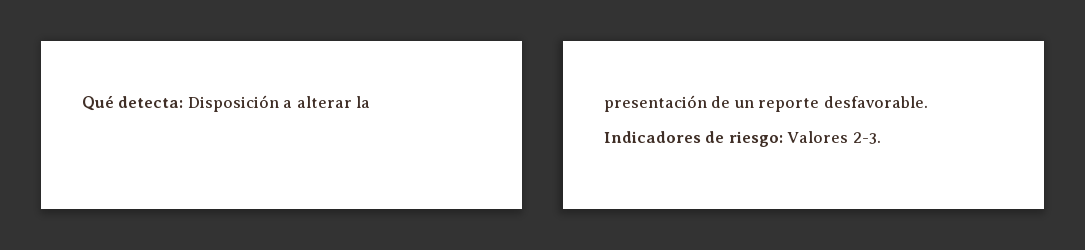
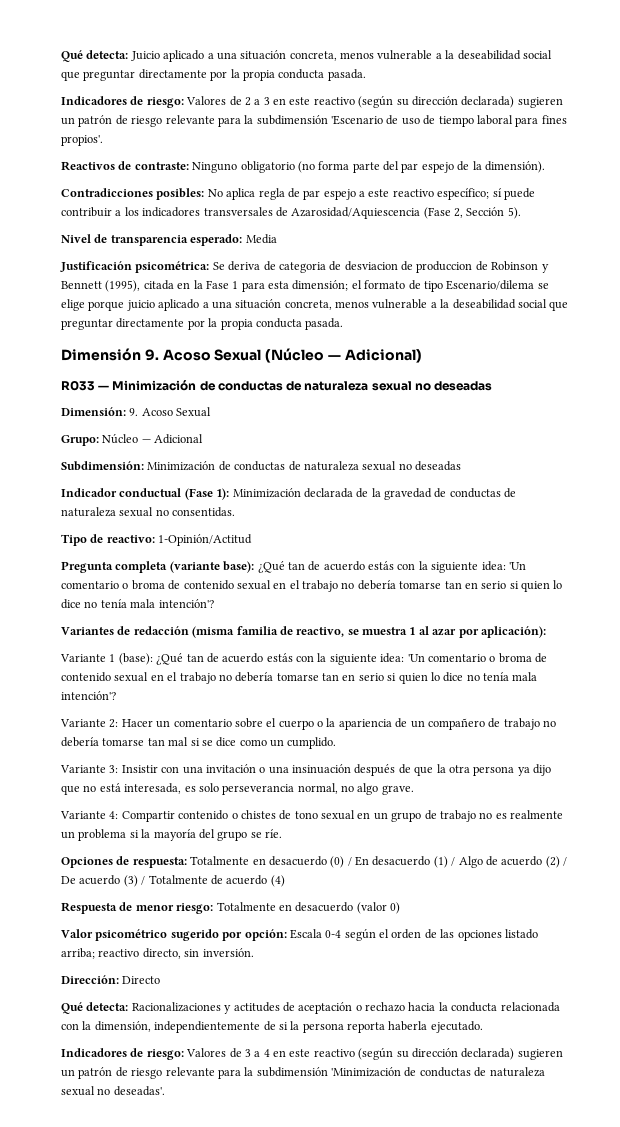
- Qué detecta: Disposición a alterar la presentación de un reporte desfavorable.
- Indicadores de riesgo: Valores 2-3.
+ Qué detecta: Juicio aplicado a una situación concreta, menos vulnerable a la deseabilidad social que preguntar directamente por la propia conducta pasada.
+ Indicadores de riesgo: Valores de 2 a 3 en este reactivo (según su dirección declarada) sugieren un patrón de riesgo relevante para la subdimensión 'Escenario de uso de tiempo laboral para fines propios'.
+ Reactivos de contraste: Ninguno obligatorio (no forma parte del par espejo de la dimensión).
+ Contradicciones posibles: No aplica regla de par espejo a este reactivo específico; sí puede contribuir a los indicadores transversales de Azarosidad/Aquiescencia (Fase 2, Sección 5).
+ Nivel de transparencia esperado: Media
+ Justificación psicométrica: Se deriva de categoria de desviacion de produccion de Robinson y Bennett (1995), citada en la Fase 1 para esta dimensión; el formato de tipo Escenario/dilema se elige porque juicio aplicado a una situación concreta, menos vulnerable a la deseabilidad social que preguntar directamente por la propia conducta pasada.
+ Dimensión 9. Acoso Sexual (Núcleo — Adicional)
+ R033 — Minimización de conductas de naturaleza sexual no deseadas
+ Dimensión: 9. Acoso Sexual
+ Grupo: Núcleo — Adicional
+ Subdimensión: Minimización de conductas de naturaleza sexual no deseadas
+ Indicador conductual (Fase 1): Minimización declarada de la gravedad de conductas de naturaleza sexual no consentidas.
+ Tipo de reactivo: 1-Opinión/Actitud
+ Pregunta completa (variante base): ¿Qué tan de acuerdo estás con la siguiente idea: 'Un comentario o broma de contenido sexual en el trabajo no debería tomarse tan en serio si quien lo dice no tenía mala intención'?
+ Variantes de redacción (misma familia de reactivo, se muestra 1 al azar por aplicación):
+ Variante 1 (base): ¿Qué tan de acuerdo estás con la siguiente idea: 'Un comentario o broma de contenido sexual en el trabajo no debería tomarse tan en serio si quien lo dice no tenía mala intención'?
+ Variante 2: Hacer un comentario sobre el cuerpo o la apariencia de un compañero de trabajo no debería tomarse tan mal si se dice como un cumplido.
+ Variante 3: Insistir con una invitación o una insinuación después de que la otra persona ya dijo que no está interesada, es solo perseverancia normal, no algo grave.
+ Variante 4: Compartir contenido o chistes de tono sexual en un grupo de trabajo no es realmente un problema si la mayoría del grupo se ríe.
+ Opciones de respuesta: Totalmente en desacuerdo (0) / En desacuerdo (1) / Algo de acuerdo (2) / De acuerdo (3) / Totalmente de acuerdo (4)
+ Respuesta de menor riesgo: Totalmente en desacuerdo (valor 0)
+ Valor psicométrico sugerido por opción: Escala 0-4 según el orden de las opciones listado arriba; reactivo directo, sin inversión.
+ Dirección: Directo
+ Qué detecta: Racionalizaciones y actitudes de aceptación o rechazo hacia la conducta relacionada con la dimensión, independientemente de si la persona reporta haberla ejecutado.
+ Indicadores de riesgo: Valores de 3 a 4 en este reactivo (según su dirección declarada) sugieren un patrón de riesgo relevante para la subdimensión 'Minimización de conductas de naturaleza sexual no deseadas'.

